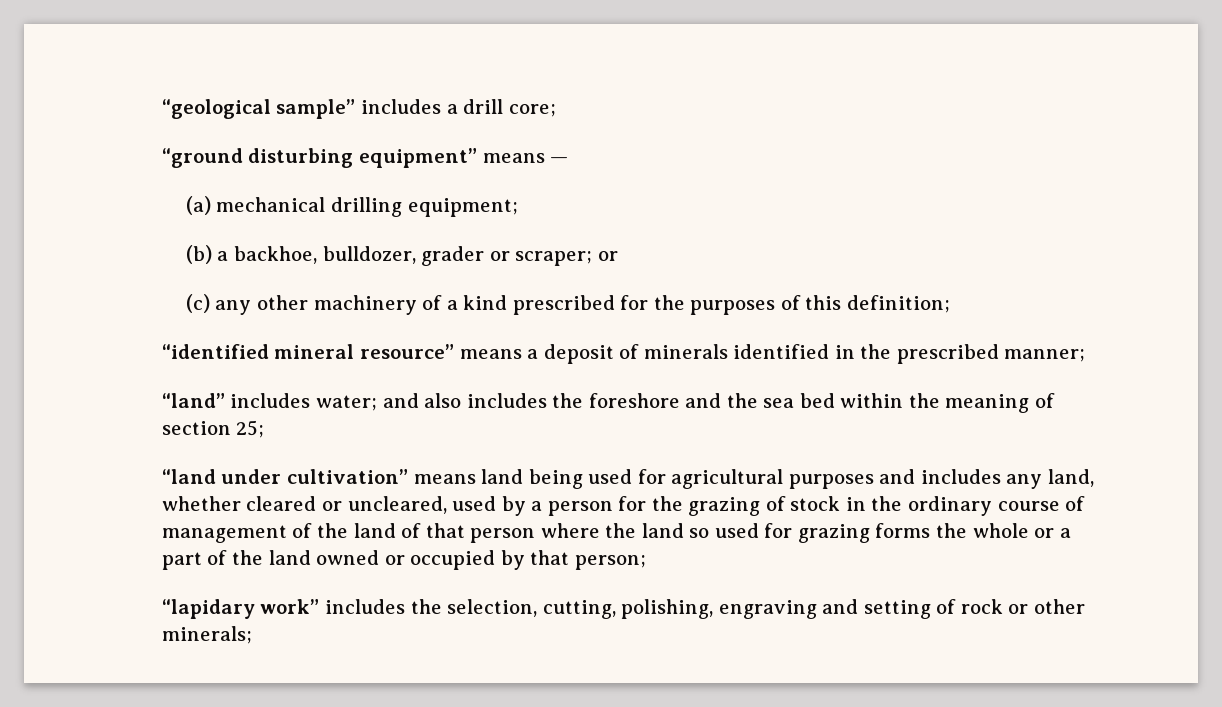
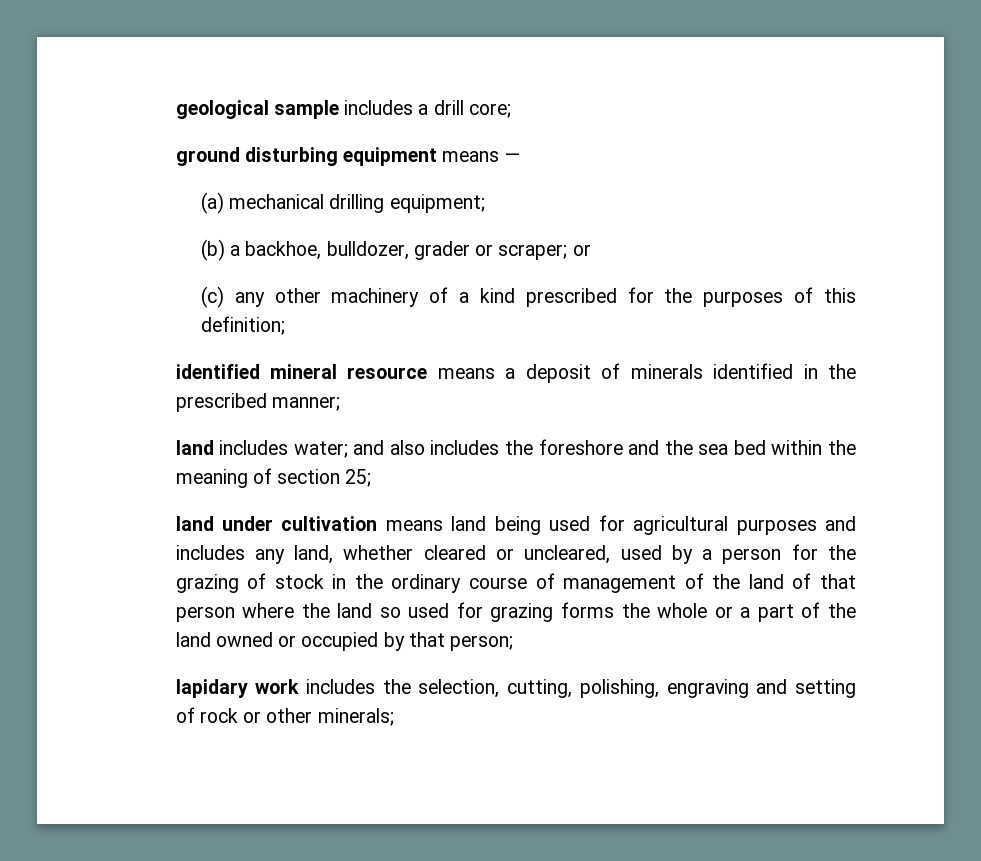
- “geological sample” includes a drill core;
+ geological sample includes a drill core;
- “ground disturbing equipment” means —
+ ground disturbing equipment means —
- “identified mineral resource” means a deposit of minerals identified in the prescribed manner;
+ identified mineral resource means a deposit of minerals identified in the prescribed manner;
- “land” includes water; and also includes the foreshore and the sea bed within the meaning of section 25;
+ land includes water; and also includes the foreshore and the sea bed within the meaning of section 25;
- “land under cultivation” means land being used for agricultural purposes and includes any land, whether cleared or uncleared, used by a person for the grazing of stock in the ordinary course of management of the land of that person where the land so used for grazing forms the whole or a part of the land owned or occupied by that person;
+ land under cultivation means land being used for agricultural purposes and includes any land, whether cleared or uncleared, used by a person for the grazing of stock in the ordinary course of management of the land of that person where the land so used for grazing forms the whole or a part of the land owned or occupied by that person;
- “lapidary work” includes the selection, cutting, polishing, engraving and setting of rock or other minerals;
+ lapidary work includes the selection, cutting, polishing, engraving and setting of rock or other minerals;

